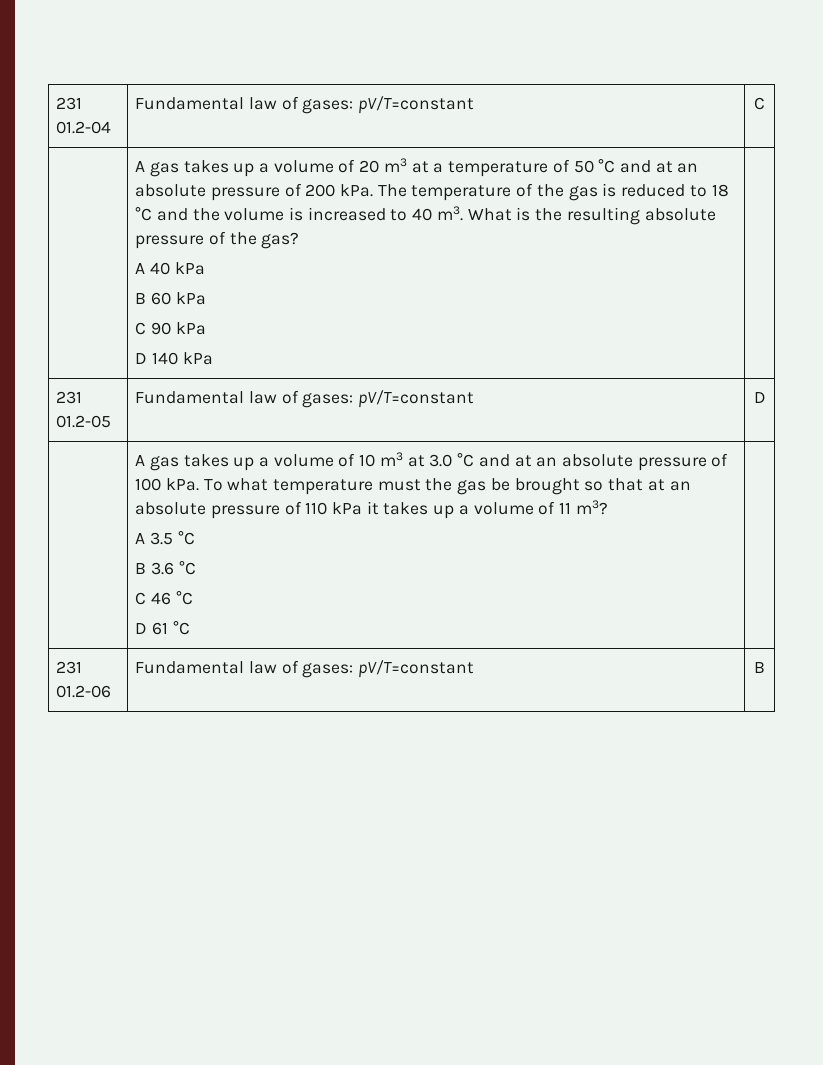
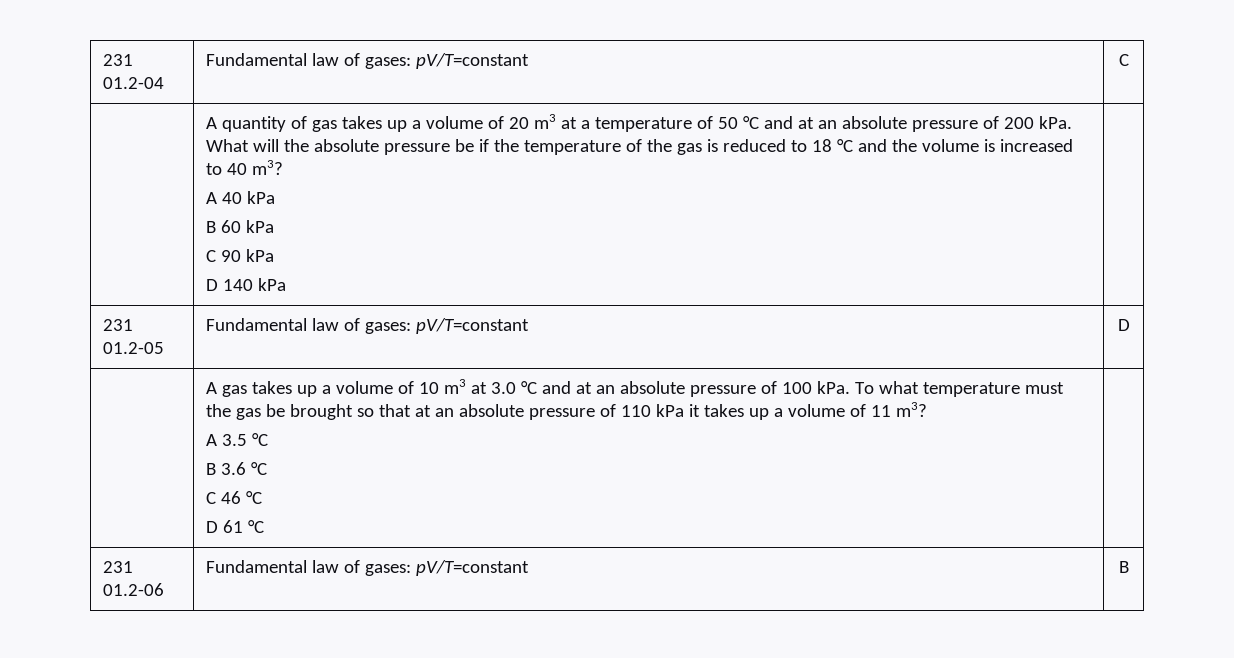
- A gas takes up a volume of 20 m3 at a temperature of 50 °C and at an absolute pressure of 200 kPa.
+ A quantity of gas takes up a volume of 20 m3 at a temperature of 50 °C and at an absolute pressure of 200 kPa.
- The temperature of the gas is reduced to 18 °C and the volume is increased to 40 m3. What is the resulting absolute pressure of the gas?
+ What will the absolute pressure be if the temperature of the gas is reduced to 18 °C and the volume is increased to 40 m3?

